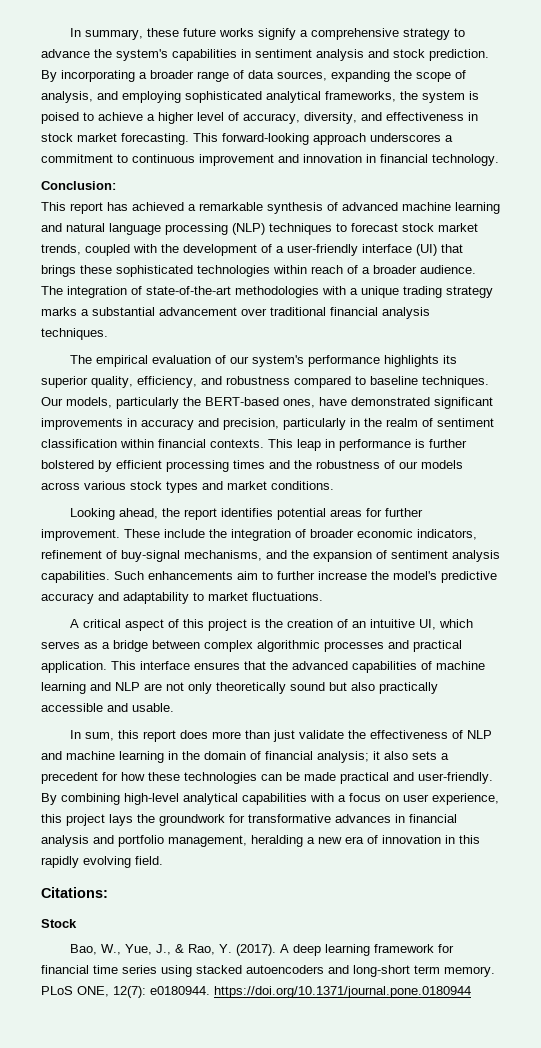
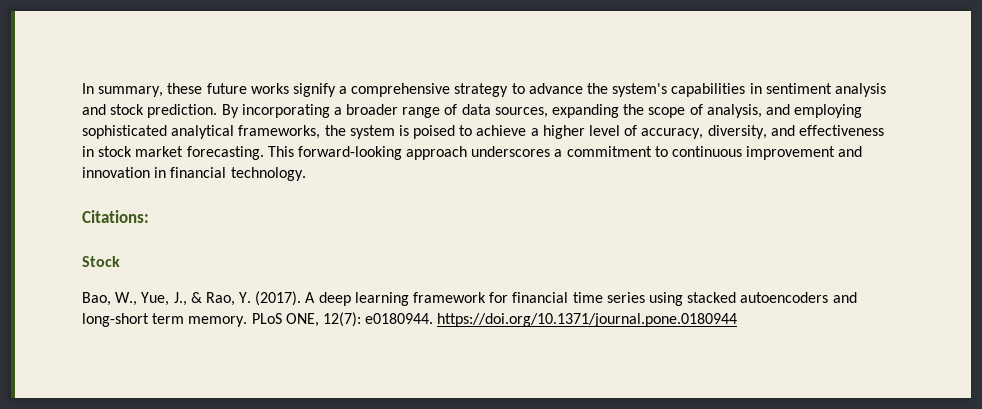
- Conclusion:
- This report has achieved a remarkable synthesis of advanced machine learning and natural language processing (NLP) techniques to forecast stock market trends, coupled with the development of a user-friendly interface (UI) that brings these sophisticated technologies within reach of a broader audience. The integration of state-of-the-art methodologies with a unique trading strategy marks a substantial advancement over traditional financial analysis techniques.
- The empirical evaluation of our system's performance highlights its superior quality, efficiency, and robustness compared to baseline techniques. Our models, particularly the BERT-based ones, have demonstrated significant improvements in accuracy and precision, particularly in the realm of sentiment classification within financial contexts. This leap in performance is further bolstered by efficient processing times and the robustness of our models across various stock types and market conditions.
- Looking ahead, the report identifies potential areas for further improvement. These include the integration of broader economic indicators, refinement of buy-signal mechanisms, and the expansion of sentiment analysis capabilities. Such enhancements aim to further increase the model's predictive accuracy and adaptability to market fluctuations.
- A critical aspect of this project is the creation of an intuitive UI, which serves as a bridge between complex algorithmic processes and practical application. This interface ensures that the advanced capabilities of machine learning and NLP are not only theoretically sound but also practically accessible and usable.
- In sum, this report does more than just validate the effectiveness of NLP and machine learning in the domain of financial analysis; it also sets a precedent for how these technologies can be made practical and user-friendly. By combining high-level analytical capabilities with a focus on user experience, this project lays the groundwork for transformative advances in financial analysis and portfolio management, heralding a new era of innovation in this rapidly evolving field.

